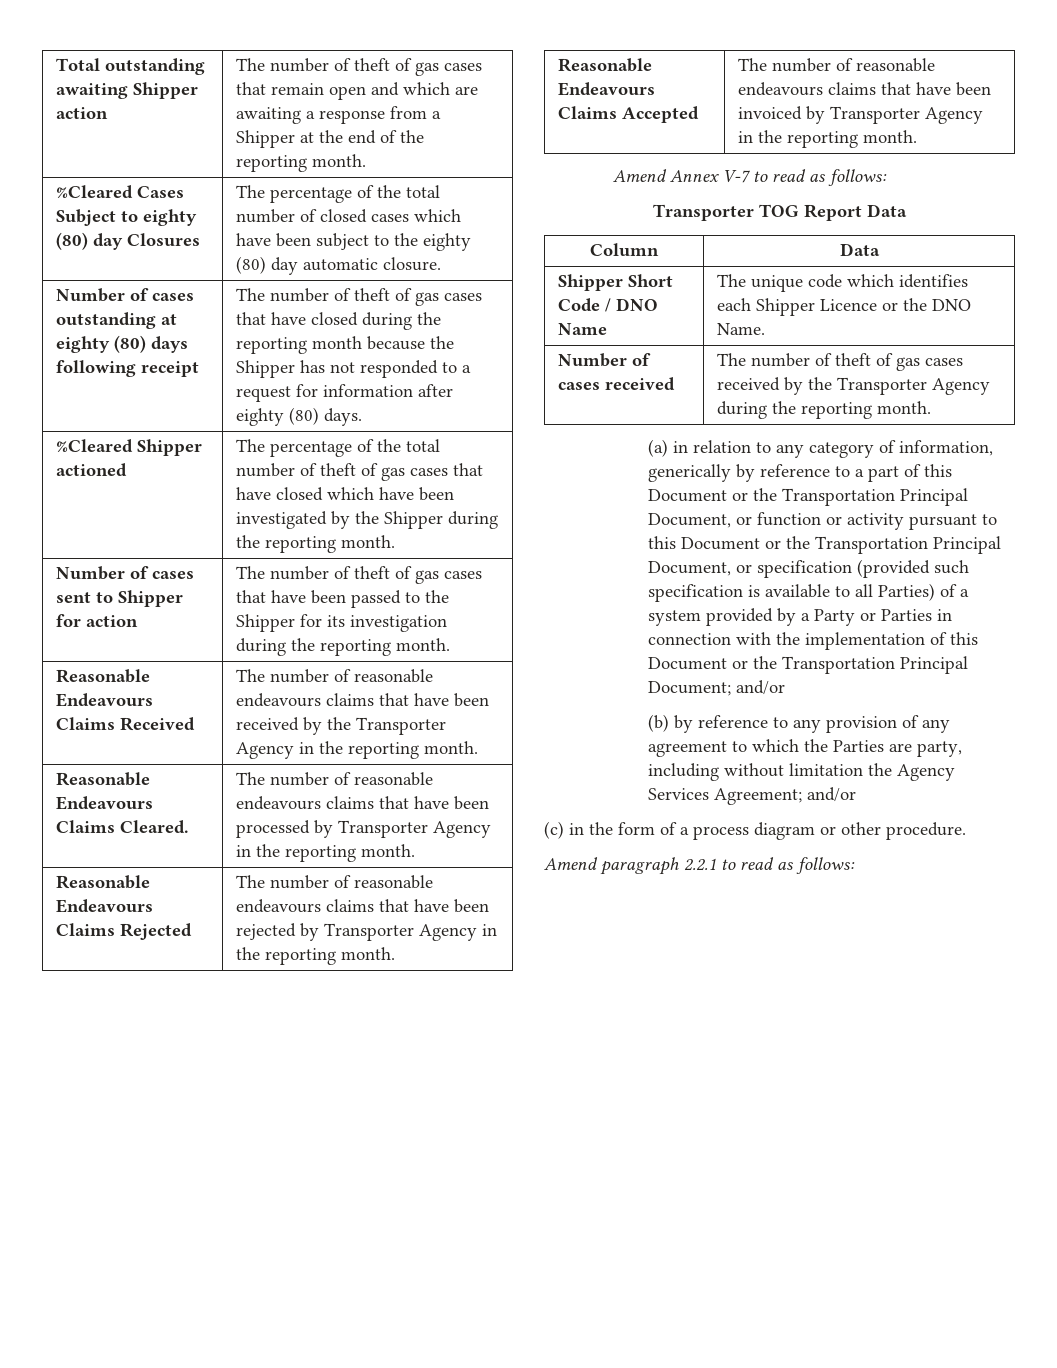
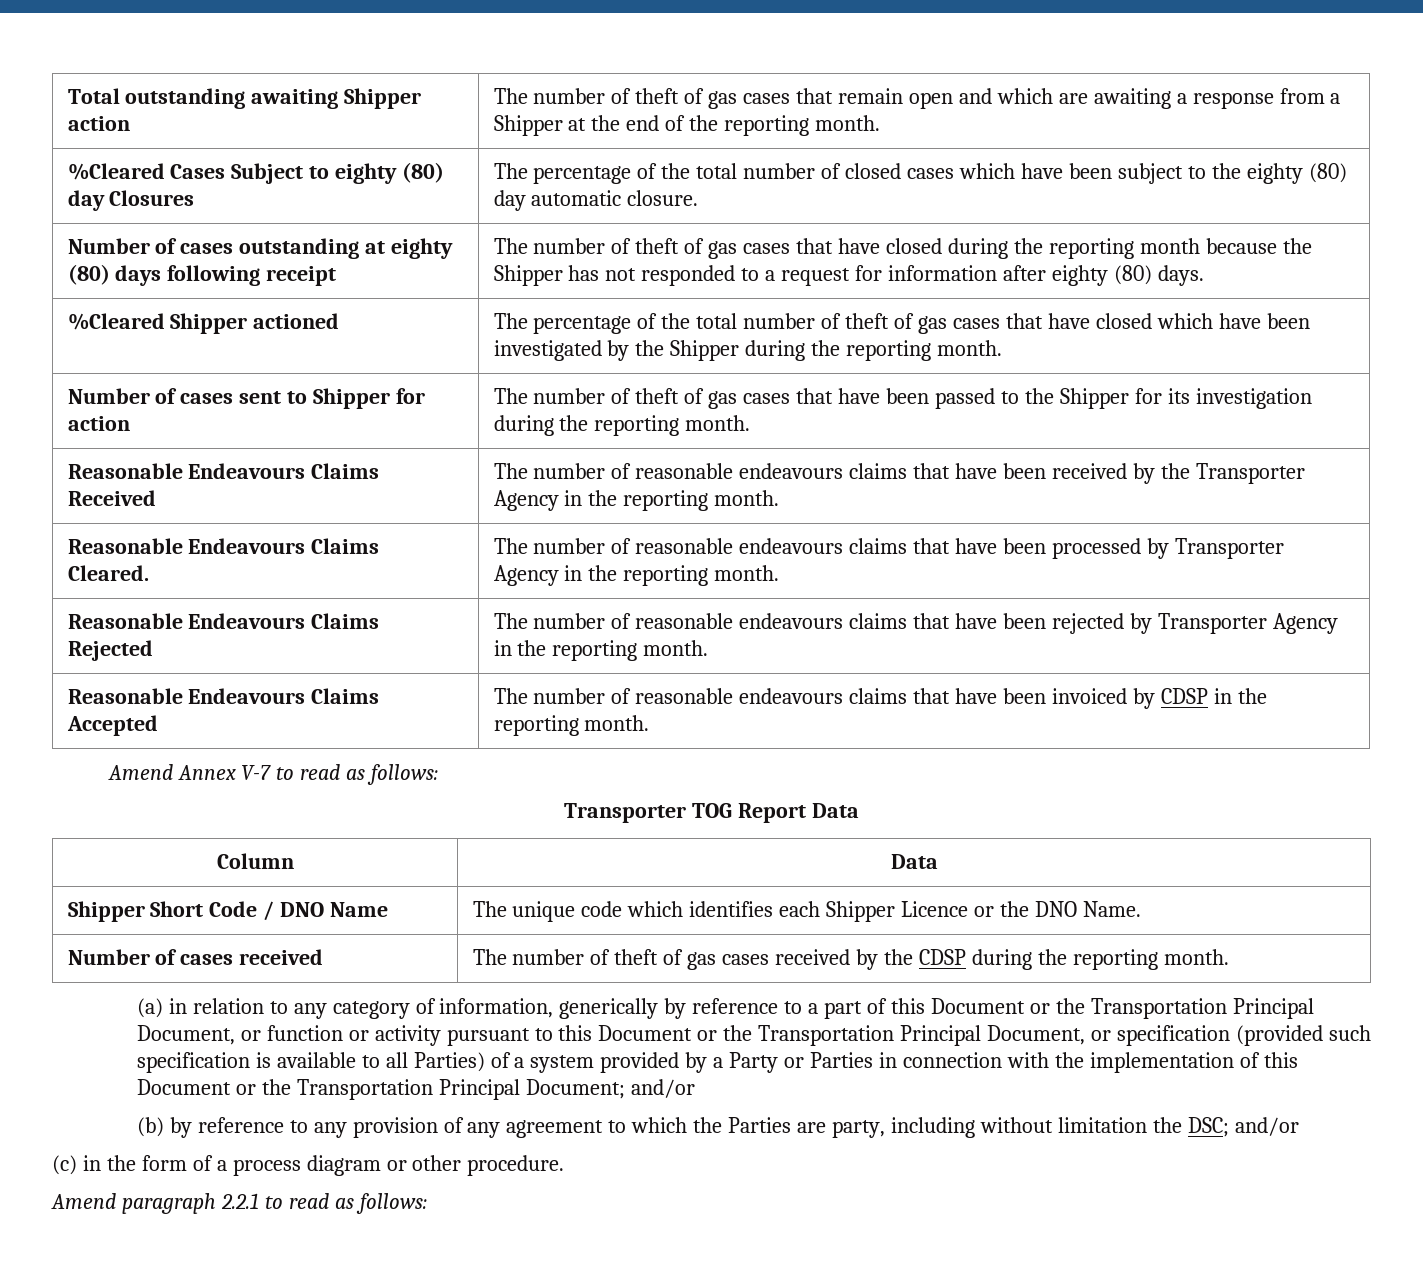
- Reasonable Endeavours Claims Accepted | The number of reasonable endeavours claims that have been invoiced by Transporter Agency in the reporting month.
+ Reasonable Endeavours Claims Accepted | The number of reasonable endeavours claims that have been invoiced by CDSP in the reporting month.
- Number of cases received | The number of theft of gas cases received by the Transporter Agency during the reporting month.
+ Number of cases received | The number of theft of gas cases received by the CDSP during the reporting month.
- (b) by reference to any provision of any agreement to which the Parties are party, including without limitation the Agency Services Agreement; and/or
+ (b) by reference to any provision of any agreement to which the Parties are party, including without limitation the DSC; and/or

